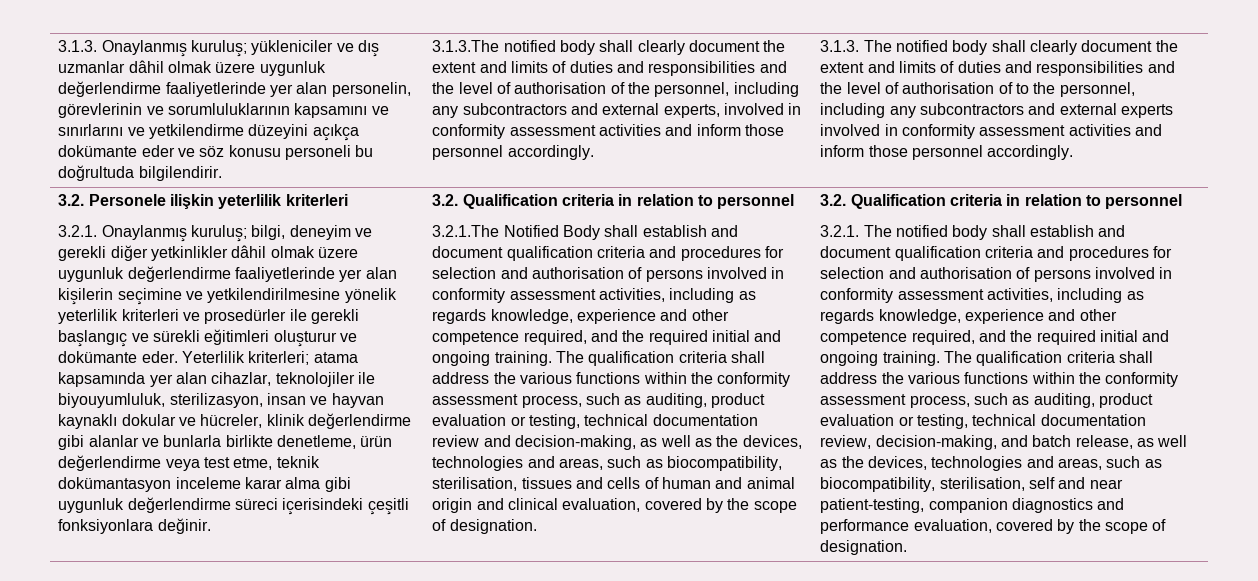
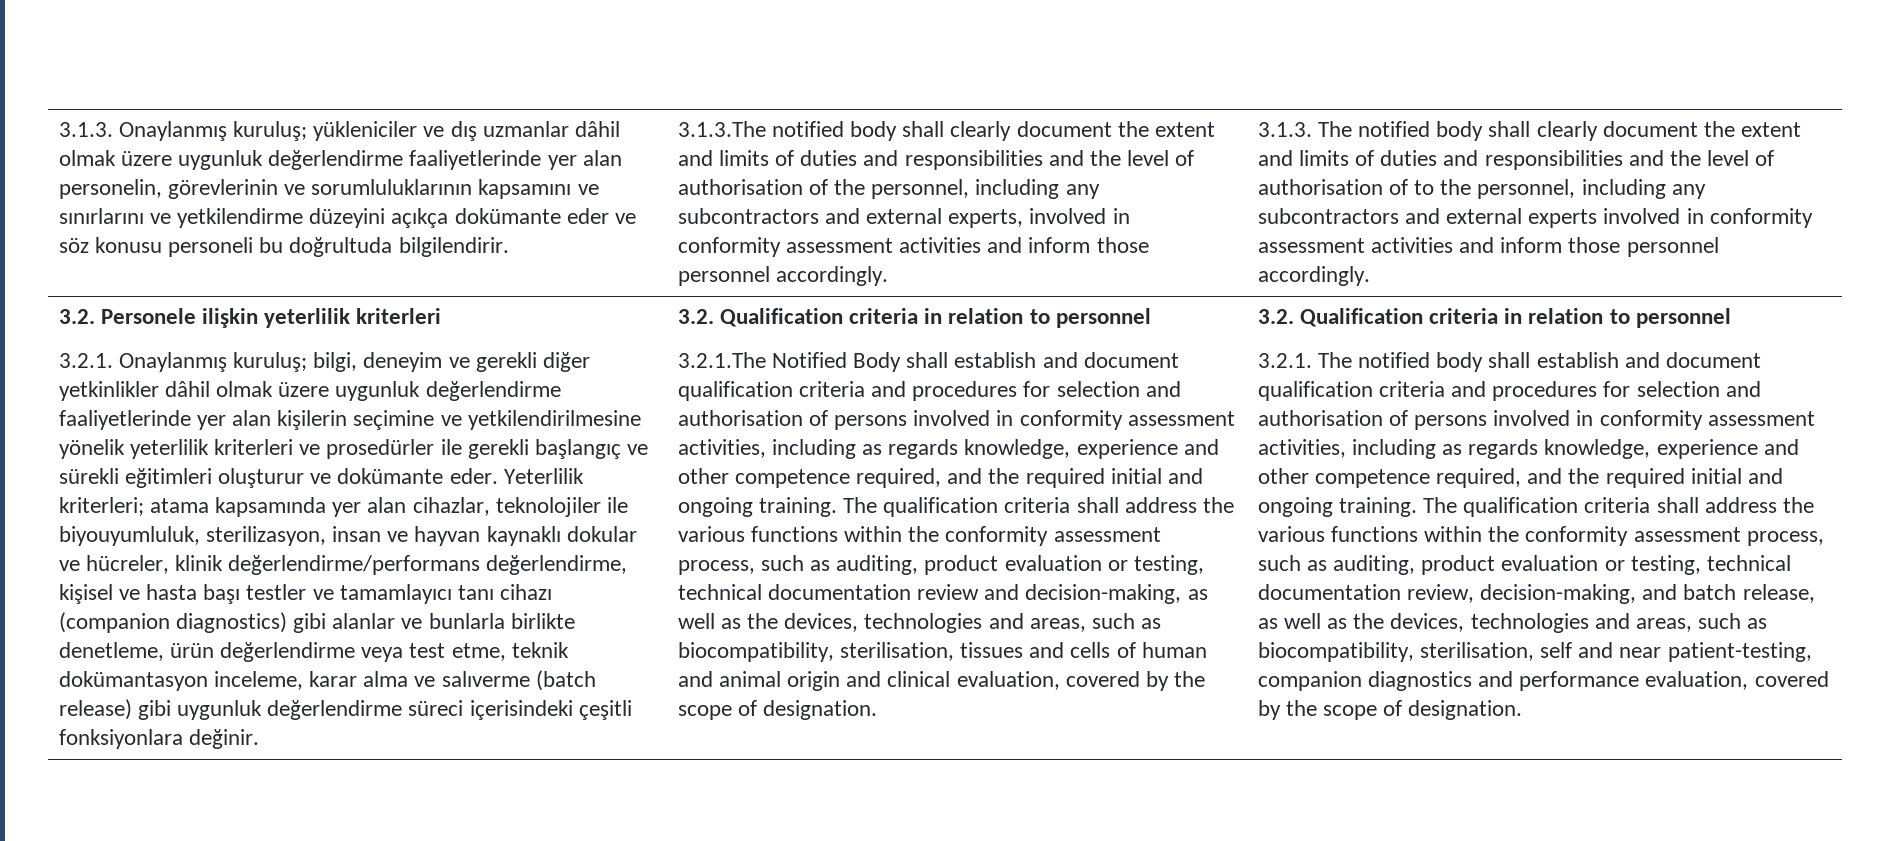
- Yeterlilik kriterleri; atama kapsamında yer alan cihazlar, teknolojiler ile biyouyumluluk, sterilizasyon, insan ve hayvan kaynaklı dokular ve hücreler, klinik değerlendirme gibi alanlar ve bunlarla birlikte denetleme, ürün değerlendirme veya test etme, teknik dokümantasyon inceleme karar alma gibi uygunluk değerlendirme süreci içerisindeki çeşitli fonksiyonlara değinir.
+ Yeterlilik kriterleri; atama kapsamında yer alan cihazlar, teknolojiler ile biyouyumluluk, sterilizasyon, insan ve hayvan kaynaklı dokular ve hücreler, klinik değerlendirme/performans değerlendirme, kişisel ve hasta başı testler ve tamamlayıcı tanı cihazı (companion diagnostics) gibi alanlar ve bunlarla birlikte denetleme, ürün değerlendirme veya test etme, teknik dokümantasyon inceleme, karar alma ve salıverme (batch release) gibi uygunluk değerlendirme süreci içerisindeki çeşitli fonksiyonlara değinir.

